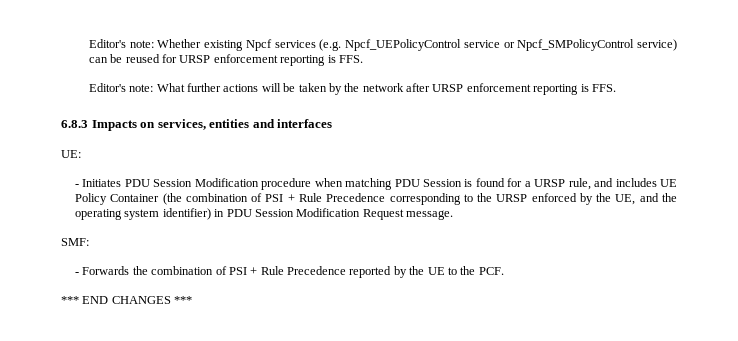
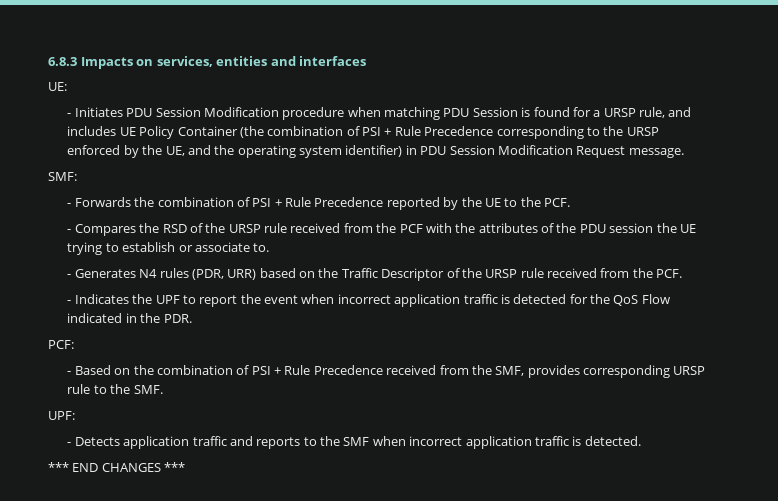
- Editor's note: Whether existing Npcf services (e.g. Npcf_UEPolicyControl service or Npcf_SMPolicyControl service) can be reused for URSP enforcement reporting is FFS.
- Editor's note: What further actions will be taken by the network after URSP enforcement reporting is FFS.
+ - Compares the RSD of the URSP rule received from the PCF with the attributes of the PDU session the UE trying to establish or associate to.
+ - Generates N4 rules (PDR, URR) based on the Traffic Descriptor of the URSP rule received from the PCF.
+ - Indicates the UPF to report the event when incorrect application traffic is detected for the QoS Flow indicated in the PDR.
+ PCF:
+ - Based on the combination of PSI + Rule Precedence received from the SMF, provides corresponding URSP rule to the SMF.
+ UPF:
+ - Detects application traffic and reports to the SMF when incorrect application traffic is detected.

